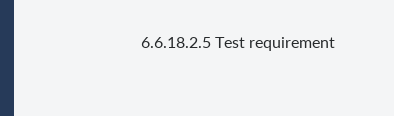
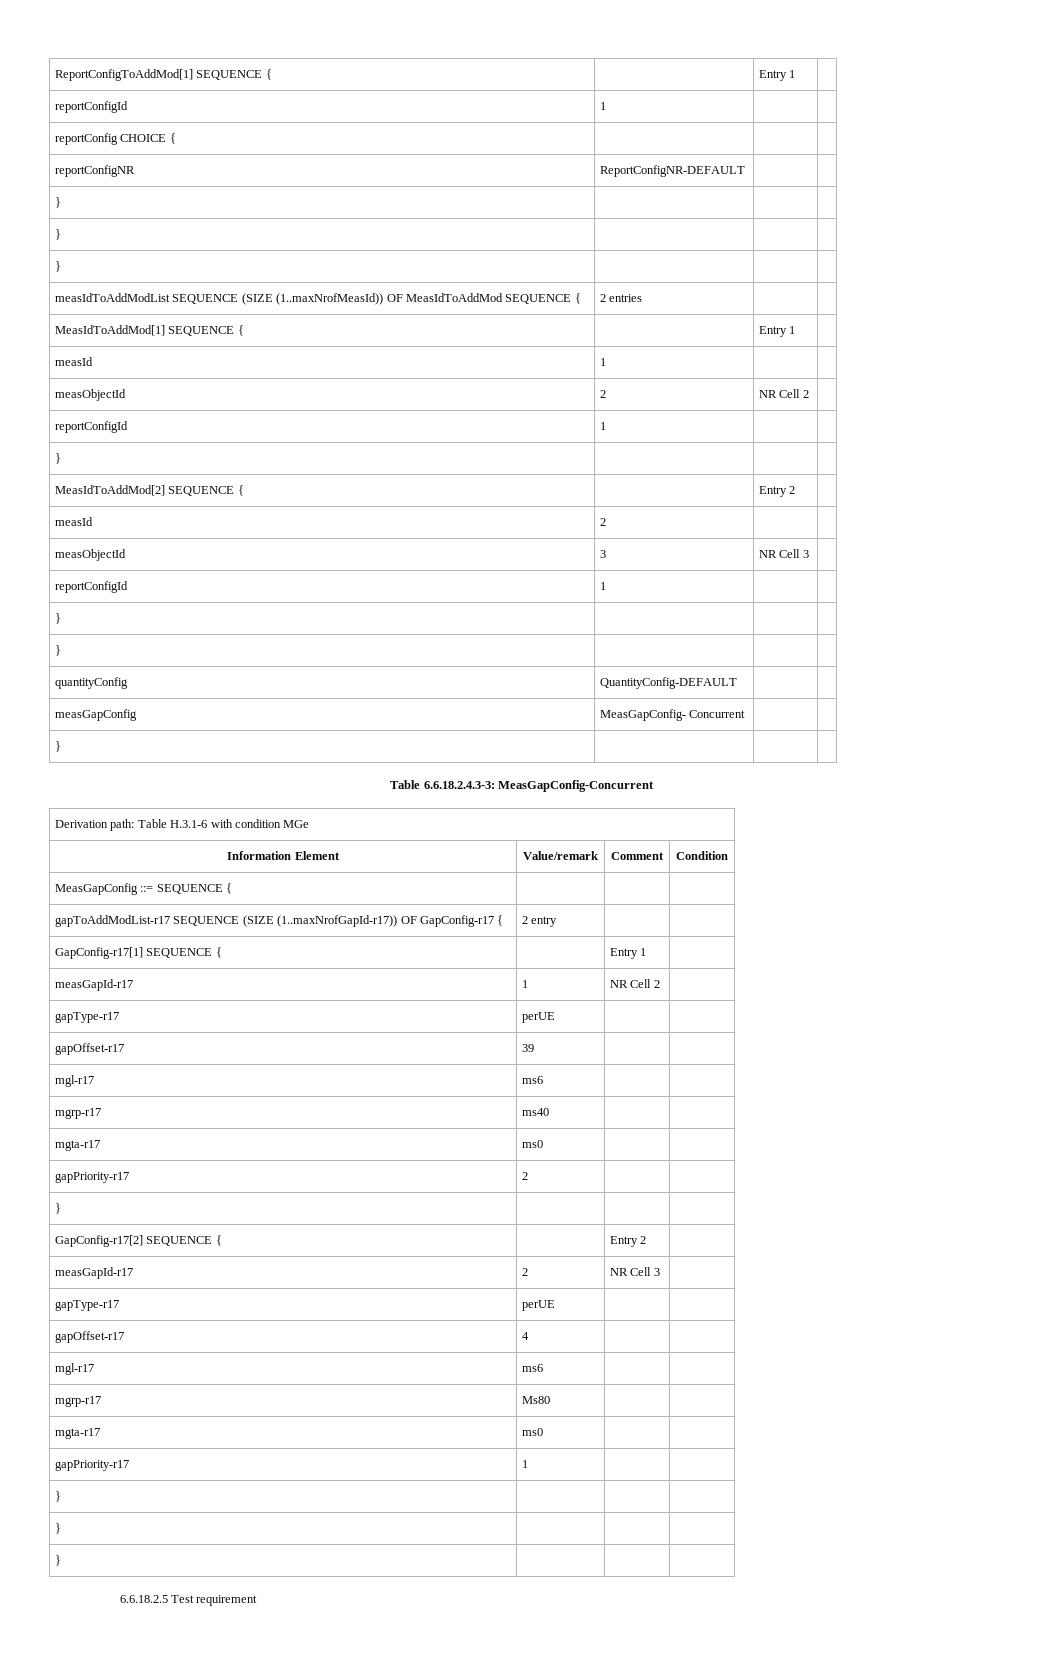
+ ReportConfigToAddMod[1] SEQUENCE { | | Entry 1 |
+ reportConfigId | 1 | |
+ reportConfig CHOICE { | | |
+ reportConfigNR | ReportConfigNR-DEFAULT | |
+ } | | |
+ } | | |
+ } | | |
+ measIdToAddModList SEQUENCE (SIZE (1..maxNrofMeasId)) OF MeasIdToAddMod SEQUENCE { | 2 entries | |
+ MeasIdToAddMod[1] SEQUENCE { | | Entry 1 |
+ measId | 1 | |
+ measObjectId | 2 | NR Cell 2 |
+ reportConfigId | 1 | |
+ } | | |
+ MeasIdToAddMod[2] SEQUENCE { | | Entry 2 |
+ measId | 2 | |
+ measObjectId | 3 | NR Cell 3 |
+ reportConfigId | 1 | |
+ } | | |
+ } | | |
+ quantityConfig | QuantityConfig-DEFAULT | |
+ measGapConfig | MeasGapConfig- Concurrent | |
+ } | | |
+ Table 6.6.18.2.4.3-3: MeasGapConfig-Concurrent
+ Derivation path: Table H.3.1-6 with condition MGe
+ Information Element | Value/remark | Comment | Condition
+ MeasGapConfig ::= SEQUENCE { | | |
+ gapToAddModList-r17 SEQUENCE (SIZE (1..maxNrofGapId-r17)) OF GapConfig-r17 { | 2 entry | |
+ GapConfig-r17[1] SEQUENCE { | | Entry 1 |
+ measGapId-r17 | 1 | NR Cell 2 |
+ gapType-r17 | perUE | |
+ gapOffset-r17 | 39 | |
+ mgl-r17 | ms6 | |
+ mgrp-r17 | ms40 | |
+ mgta-r17 | ms0 | |
+ gapPriority-r17 | 2 | |
+ } | | |
+ GapConfig-r17[2] SEQUENCE { | | Entry 2 |
+ measGapId-r17 | 2 | NR Cell 3 |
+ gapType-r17 | perUE | |
+ gapOffset-r17 | 4 | |
+ mgl-r17 | ms6 | |
+ mgrp-r17 | Ms80 | |
+ mgta-r17 | ms0 | |
+ gapPriority-r17 | 1 | |
+ } | | |
+ } | | |
+ } | | |

